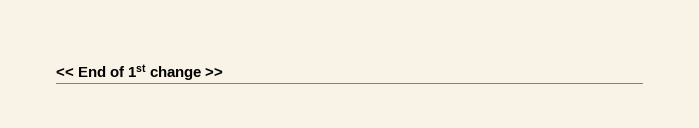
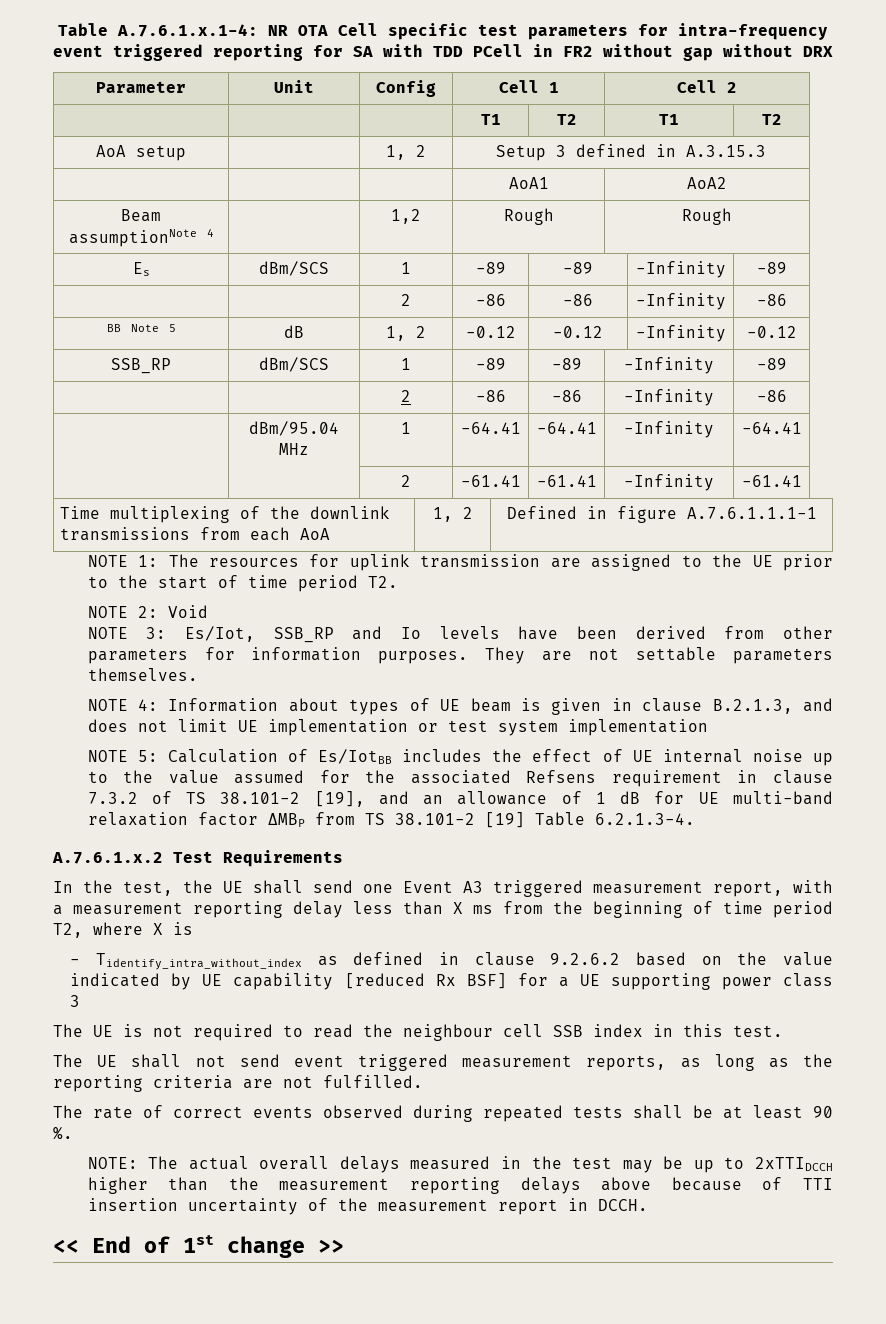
+ Table A.7.6.1.x.1-4: NR OTA Cell specific test parameters for intra-frequency event triggered reporting for SA with TDD PCell in FR2 without gap without DRX
+ Parameter | Unit | Config | Cell 1 | Cell 2
+ | | | T1 | T2 | T1 | T2
+ AoA setup | | 1, 2 | Setup 3 defined in A.3.15.3
+ | | | AoA1 | AoA2
+ Beam assumptionNote 4 | | 1,2 | Rough | Rough
+ Es | dBm/SCS | 1 | -89 | -89 | -Infinity | -89
+ | | 2 | -86 | -86 | -Infinity | -86
+ BB Note 5 | dB | 1, 2 | -0.12 | -0.12 | -Infinity | -0.12
+ SSB_RP | dBm/SCS | 1 | -89 | -89 | -Infinity | -89
+ | | 2 | -86 | -86 | -Infinity | -86
+ | dBm/95.04 MHz | 1 | -64.41 | -64.41 | -Infinity | -64.41
+ | | 2 | -61.41 | -61.41 | -Infinity | -61.41
+ Time multiplexing of the downlink transmissions from each AoA | 1, 2 | Defined in figure A.7.6.1.1.1-1
+ NOTE 1: The resources for uplink transmission are assigned to the UE prior to the start of time period T2.
+ NOTE 2: Void
+ NOTE 3: Es/Iot, SSB_RP and Io levels have been derived from other parameters for information purposes. They are not settable parameters themselves.
+ NOTE 4: Information about types of UE beam is given in clause B.2.1.3, and does not limit UE implementation or test system implementation
+ NOTE 5: Calculation of Es/IotBB includes the effect of UE internal noise up to the value assumed for the associated Refsens requirement in clause 7.3.2 of TS 38.101-2 [19], and an allowance of 1 dB for UE multi-band relaxation factor ΔMBP from TS 38.101-2 [19] Table 6.2.1.3-4.
+ A.7.6.1.x.2 Test Requirements
+ In the test, the UE shall send one Event A3 triggered measurement report, with a measurement reporting delay less than X ms from the beginning of time period T2, where X is
+ - Tidentify_intra_without_index as defined in clause 9.2.6.2 based on the value indicated by UE capability [reduced Rx BSF] for a UE supporting power class 3
+ The UE is not required to read the neighbour cell SSB index in this test.
+ The UE shall not send event triggered measurement reports, as long as the reporting criteria are not fulfilled.
+ The rate of correct events observed during repeated tests shall be at least 90 %.
+ NOTE: The actual overall delays measured in the test may be up to 2xTTIDCCH higher than the measurement reporting delays above because of TTI insertion uncertainty of the measurement report in DCCH.

